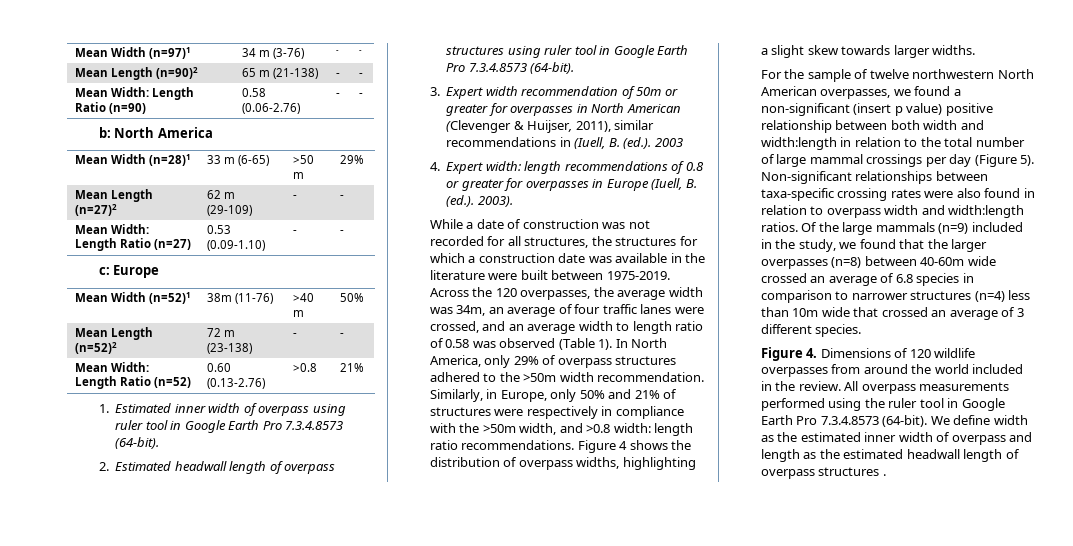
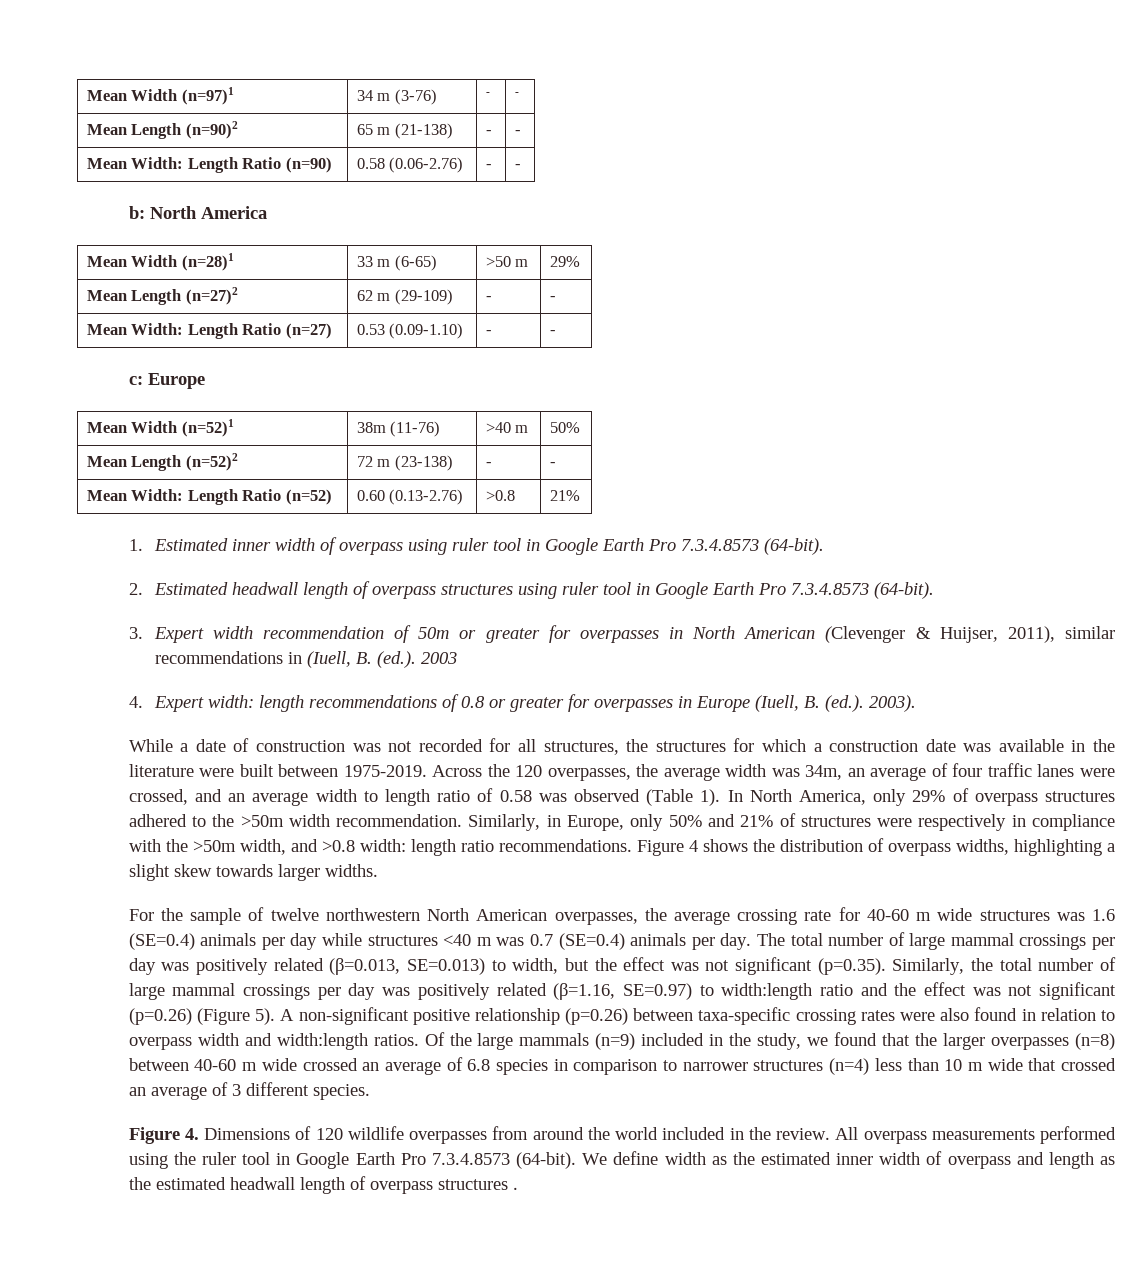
- For the sample of twelve northwestern North American overpasses, we found a non-significant (insert p value) positive relationship between both width and width:length in relation to the total number of large mammal crossings per day (Figure 5). Non-significant relationships between taxa-specific crossing rates were also found in relation to overpass width and width:length ratios.
+ For the sample of twelve northwestern North American overpasses, the average crossing rate for 40-60 m wide structures was 1.6 (SE=0.4) animals per day while structures <40 m was 0.7 (SE=0.4) animals per day. The total number of large mammal crossings per day was positively related (β=0.013, SE=0.013) to width, but the effect was not significant (p=0.35). Similarly, the total number of large mammal crossings per day was positively related (β=1.16, SE=0.97) to width:length ratio and the effect was not significant (p=0.26) (Figure 5). A non-significant positive relationship (p=0.26) between taxa-specific crossing rates were also found in relation to overpass width and width:length ratios.
- Of the large mammals (n=9) included in the study, we found that the larger overpasses (n=8) between 40-60m wide crossed an average of 6.8 species in comparison to narrower structures (n=4) less than 10m wide that crossed an average of 3 different species.
+ Of the large mammals (n=9) included in the study, we found that the larger overpasses (n=8) between 40-60 m wide crossed an average of 6.8 species in comparison to narrower structures (n=4) less than 10 m wide that crossed an average of 3 different species.

